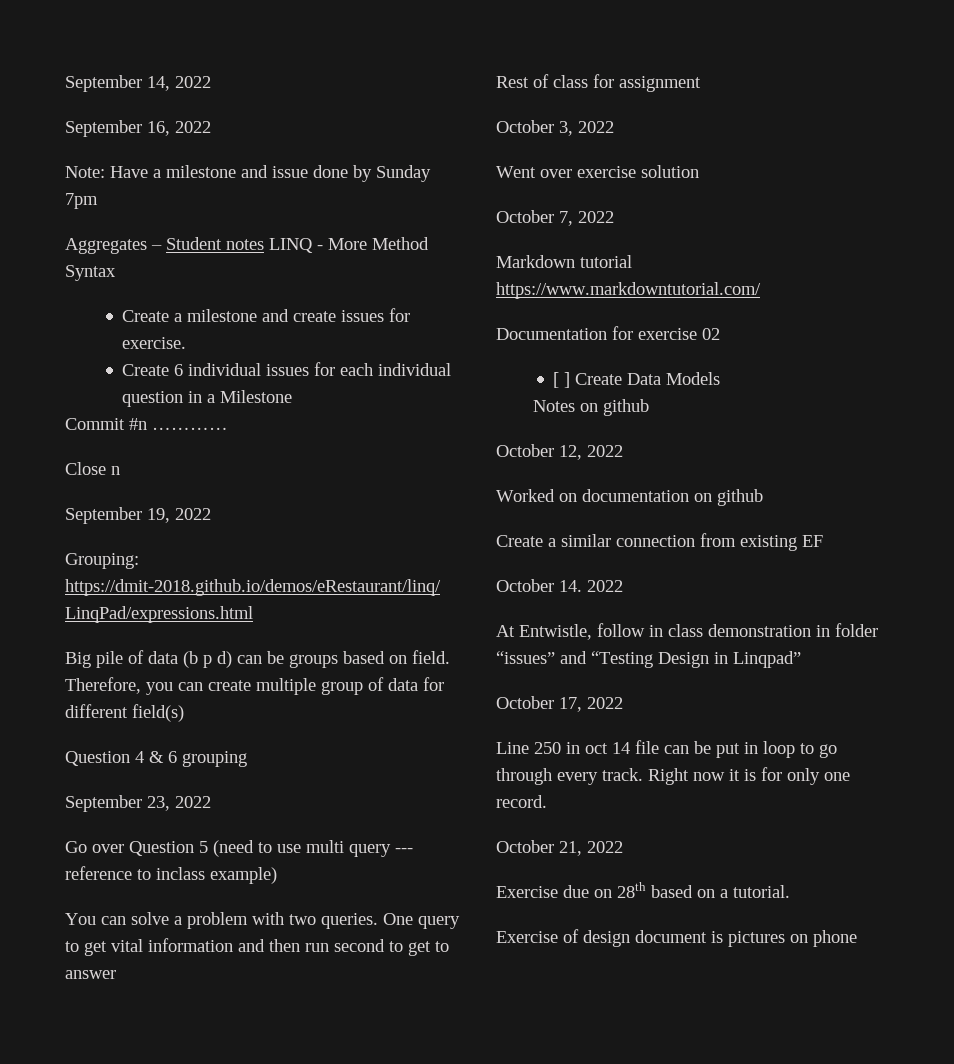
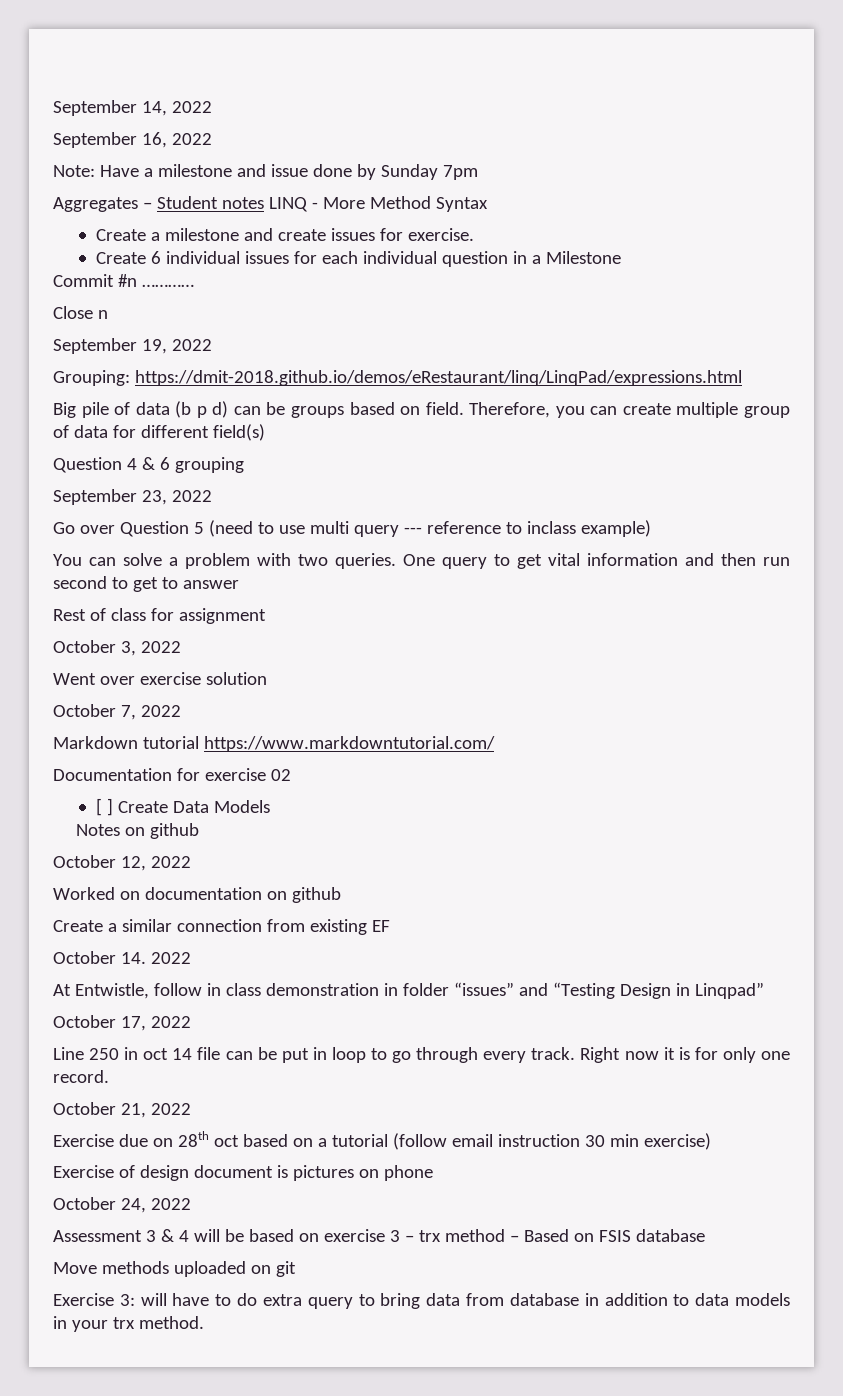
- Exercise due on 28th based on a tutorial.
+ Exercise due on 28th oct based on a tutorial (follow email instruction 30 min exercise)
+ October 24, 2022
+ Assessment 3 & 4 will be based on exercise 3 – trx method – Based on FSIS database
+ Move methods uploaded on git
+ Exercise 3: will have to do extra query to bring data from database in addition to data models in your trx method.

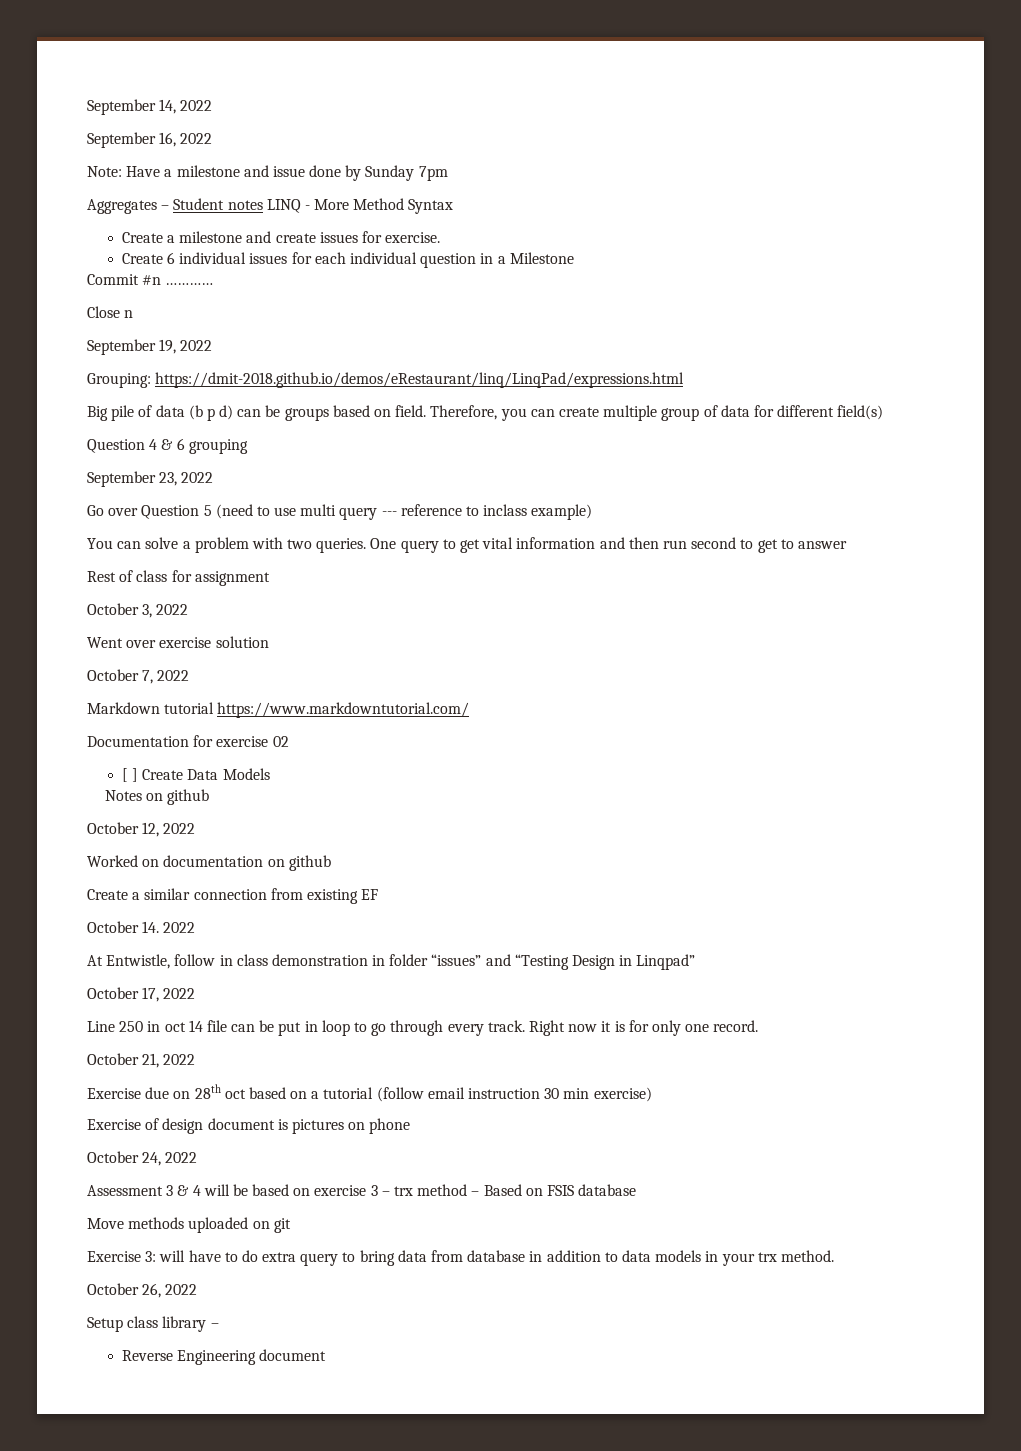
+ October 26, 2022
+ Setup class library –
+ Reverse Engineering document

